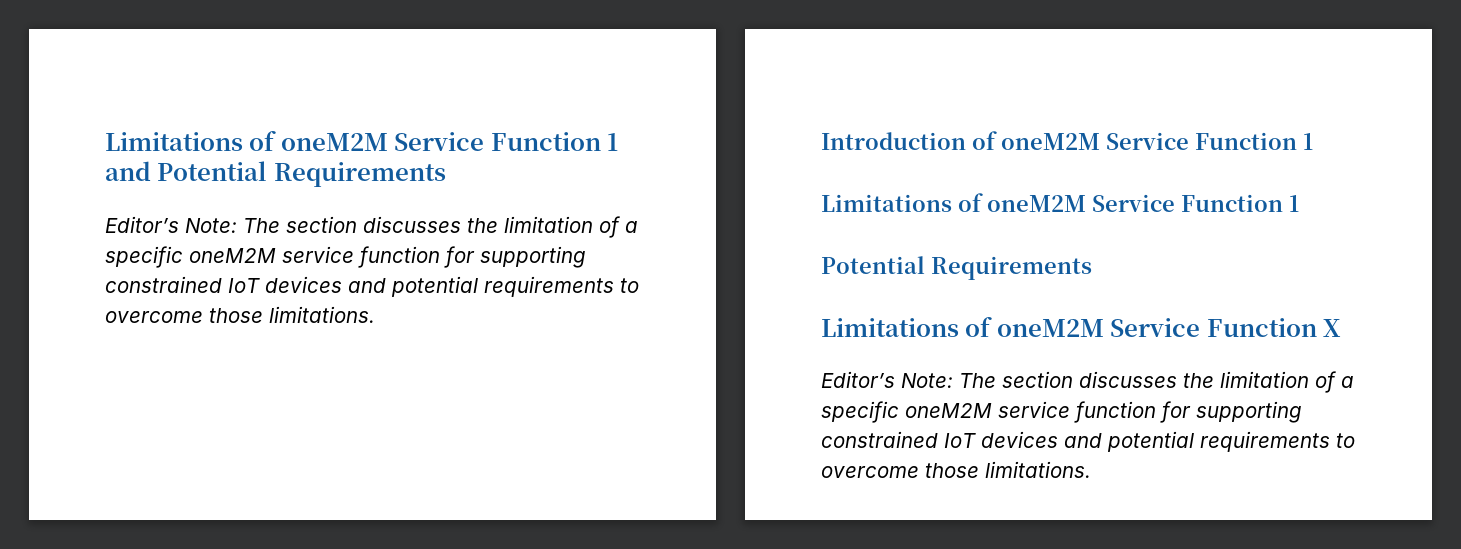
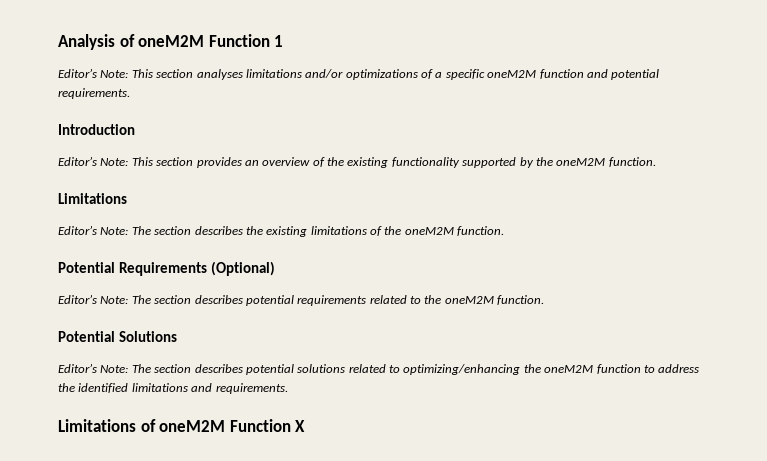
- Limitations of oneM2M Service Function 1 and Potential Requirements
- Editor’s Note: The section discusses the limitation of a specific oneM2M service function for supporting constrained IoT devices and potential requirements to overcome those limitations.
- Introduction of oneM2M Service Function 1
- Limitations of oneM2M Service Function 1
- Potential Requirements
- Limitations of oneM2M Service Function X
- Editor’s Note: The section discusses the limitation of a specific oneM2M service function for supporting constrained IoT devices and potential requirements to overcome those limitations.
+ Analysis of oneM2M Function 1
+ Editor’s Note: This section analyses limitations and/or optimizations of a specific oneM2M function and potential requirements.
+ Introduction
+ Editor’s Note: This section provides an overview of the existing functionality supported by the oneM2M function.
+ Limitations
+ Editor’s Note: The section describes the existing limitations of the oneM2M function.
+ Potential Requirements (Optional)
+ Editor’s Note: The section describes potential requirements related to the oneM2M function.
+ Potential Solutions
+ Editor’s Note: The section describes potential solutions related to optimizing/enhancing the oneM2M function to address the identified limitations and requirements.
+ Limitations of oneM2M Function X

